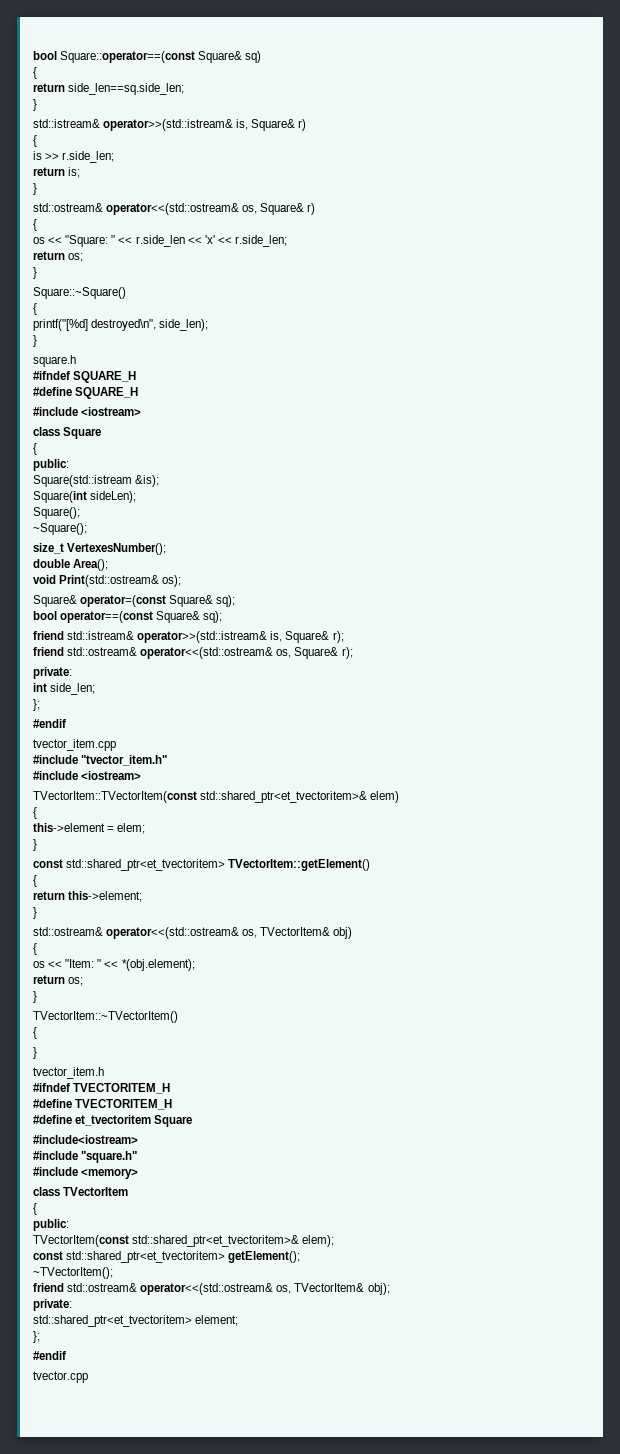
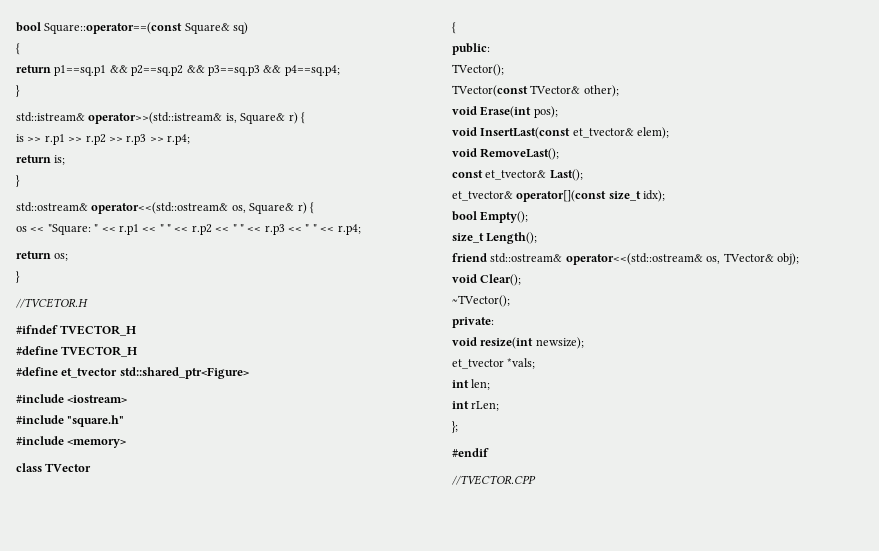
- return side_len==sq.side_len;
+ return p1==sq.p1 && p2==sq.p2 && p3==sq.p3 && p4==sq.p4;
- std::istream& operator>>(std::istream& is, Square& r)
- {
+ std::istream& operator>>(std::istream& is, Square& r) {
- is >> r.side_len;
+ is >> r.p1 >> r.p2 >> r.p3 >> r.p4;
- std::ostream& operator<<(std::ostream& os, Square& r)
- {
+ std::ostream& operator<<(std::ostream& os, Square& r) {
- os << "Square: " << r.side_len << 'x' << r.side_len;
+ os << "Square: " << r.p1 << " " << r.p2 << " " << r.p3 << " " << r.p4;
  return os;
  }
- Square::~Square()
- {
- printf("[%d] destroyed\n", side_len);
- }
- square.h
- #ifndef SQUARE_H
- #define SQUARE_H
+ //TVCETOR.H
+ #ifndef TVECTOR_H
+ #define TVECTOR_H
+ #define et_tvector std::shared_ptr<Figure>
  #include <iostream>
- class Square
- {
- public:
- Square(std::istream &is);
- Square(int sideLen);
- Square();
- ~Square();
- size_t VertexesNumber();
- double Area();
- void Print(std::ostream& os);
- Square& operator=(const Square& sq);
- bool operator==(const Square& sq);
- friend std::istream& operator>>(std::istream& is, Square& r);
- friend std::ostream& operator<<(std::ostream& os, Square& r);
- private:
- int side_len;
- };
- #endif
- tvector_item.cpp
- #include "tvector_item.h"
- #include <iostream>
- TVectorItem::TVectorItem(const std::shared_ptr<et_tvectoritem>& elem)
- {
- this->element = elem;
- }
- const std::shared_ptr<et_tvectoritem> TVectorItem::getElement()
- {
- return this->element;
- }
- std::ostream& operator<<(std::ostream& os, TVectorItem& obj)
- {
- os << "Item: " << *(obj.element);
- return os;
- }
- TVectorItem::~TVectorItem()
- {
- }
- tvector_item.h
- #ifndef TVECTORITEM_H
- #define TVECTORITEM_H
- #define et_tvectoritem Square
- #include<iostream>
- class TVectorItem
+ class TVector
  {
  public:
- TVectorItem(const std::shared_ptr<et_tvectoritem>& elem);
+ TVector();
+ TVector(const TVector& other);
+ void Erase(int pos);
+ void InsertLast(const et_tvector& elem);
- const std::shared_ptr<et_tvectoritem> getElement();
- ~TVectorItem();
- friend std::ostream& operator<<(std::ostream& os, TVectorItem& obj);
+ void RemoveLast();
+ const et_tvector& Last();
+ et_tvector& operator[](const size_t idx);
+ bool Empty();
+ size_t Length();
+ friend std::ostream& operator<<(std::ostream& os, TVector& obj);
+ void Clear();
+ ~TVector();
  private:
- std::shared_ptr<et_tvectoritem> element;
+ void resize(int newsize);
+ et_tvector *vals;
+ int len;
+ int rLen;
  };
  #endif
- tvector.cpp
+ //TVECTOR.CPP

